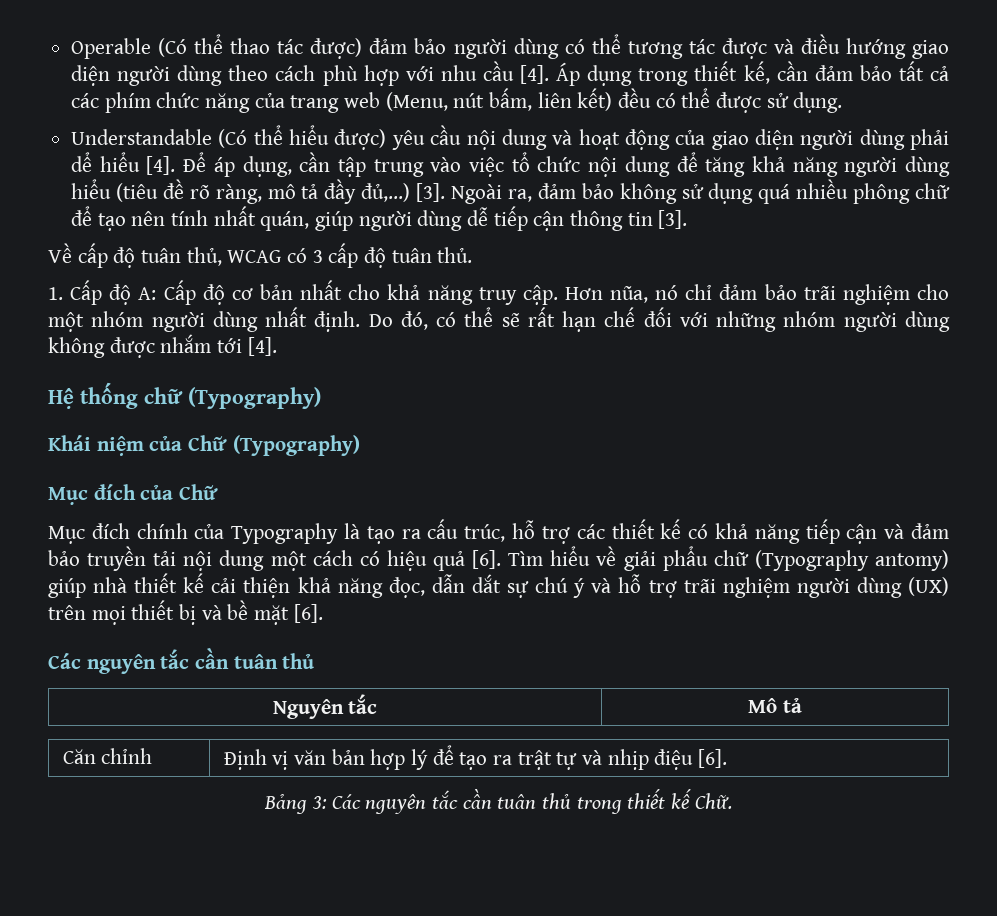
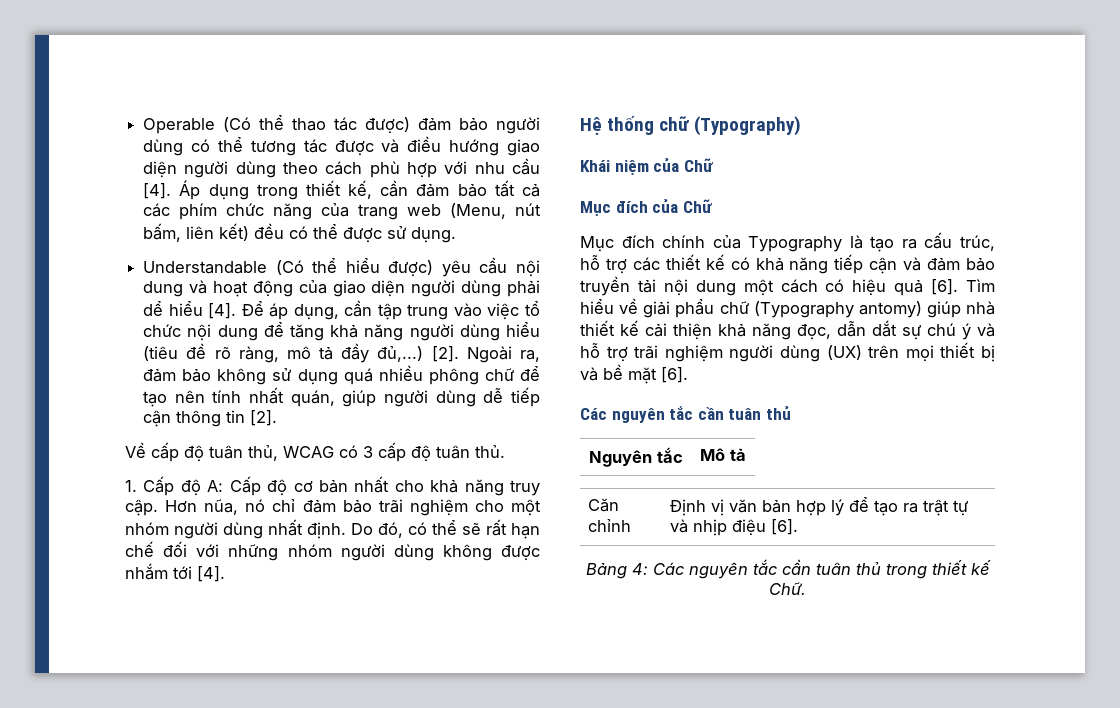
- Để áp dụng, cần tập trung vào việc tổ chức nội dung để tăng khả năng người dùng hiểu (tiêu đề rõ ràng, mô tả đầy đủ,...) [3].
+ Để áp dụng, cần tập trung vào việc tổ chức nội dung để tăng khả năng người dùng hiểu (tiêu đề rõ ràng, mô tả đầy đủ,...) [2].
- Ngoài ra, đảm bảo không sử dụng quá nhiều phông chữ để tạo nên tính nhất quán, giúp người dùng dễ tiếp cận thông tin [3].
+ Ngoài ra, đảm bảo không sử dụng quá nhiều phông chữ để tạo nên tính nhất quán, giúp người dùng dễ tiếp cận thông tin [2].
- Khái niệm của Chữ (Typography)
+ Khái niệm của Chữ
- Bảng 3: Các nguyên tắc cần tuân thủ trong thiết kế Chữ.
+ Bảng 4: Các nguyên tắc cần tuân thủ trong thiết kế Chữ.

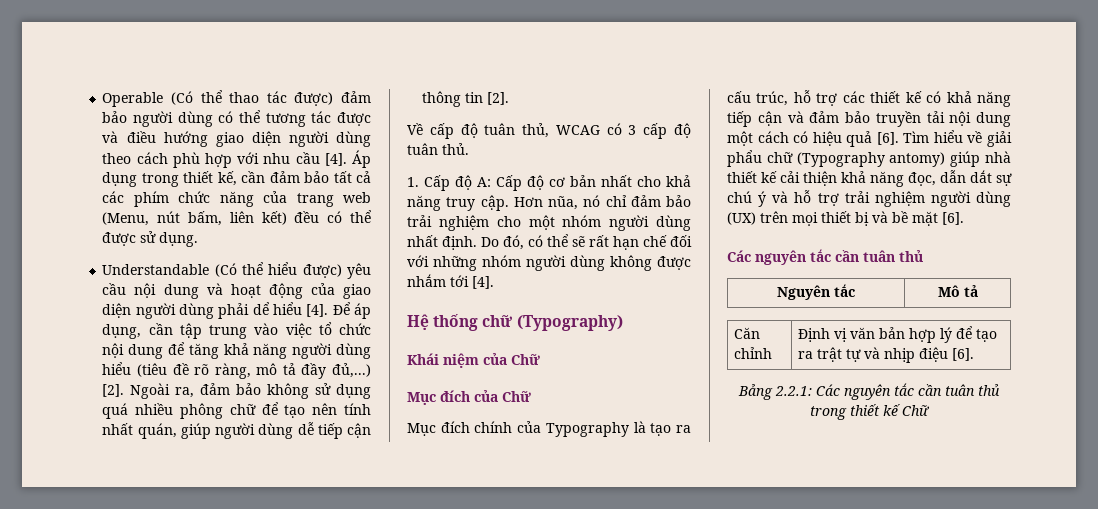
- Hơn nũa, nó chỉ đảm bảo trãi nghiệm cho một nhóm người dùng nhất định.
+ Hơn nũa, nó chỉ đảm bảo trải nghiệm cho một nhóm người dùng nhất định.
- Tìm hiểu về giải phẩu chữ (Typography antomy) giúp nhà thiết kế cải thiện khả năng đọc, dẫn dắt sự chú ý và hỗ trợ trãi nghiệm người dùng (UX) trên mọi thiết bị và bề mặt [6].
+ Tìm hiểu về giải phẩu chữ (Typography antomy) giúp nhà thiết kế cải thiện khả năng đọc, dẫn dắt sự chú ý và hỗ trợ trải nghiệm người dùng (UX) trên mọi thiết bị và bề mặt [6].
- Bảng 4: Các nguyên tắc cần tuân thủ trong thiết kế Chữ.
+ Bảng 2.2.1: Các nguyên tắc cần tuân thủ trong thiết kế Chữ

